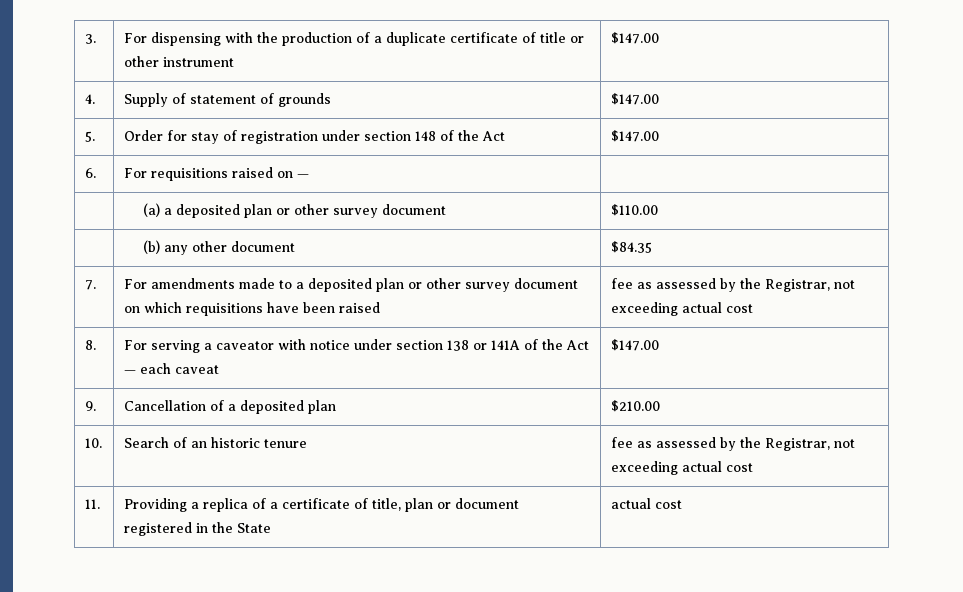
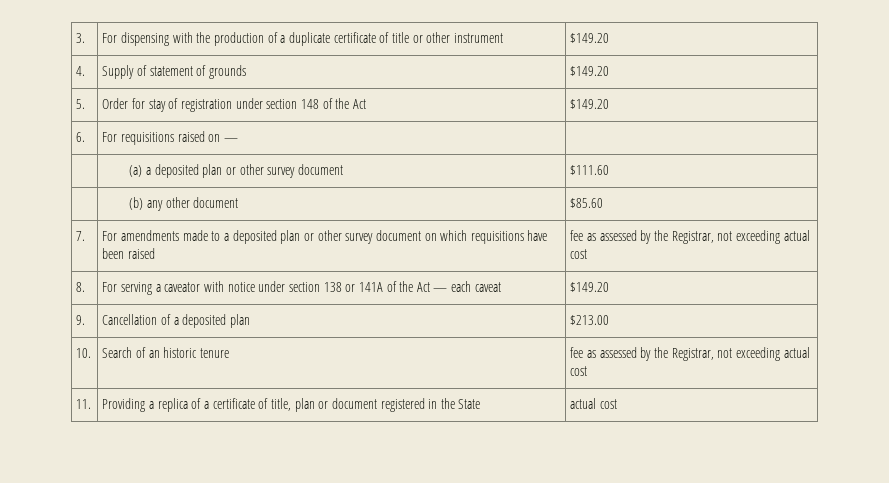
- 3. | For dispensing with the production of a duplicate certificate of title or other instrument | $147.00
+ 3. | For dispensing with the production of a duplicate certificate of title or other instrument | $149.20
- 4. | Supply of statement of grounds | $147.00
+ 4. | Supply of statement of grounds | $149.20
- 5. | Order for stay of registration under section 148 of the Act | $147.00
+ 5. | Order for stay of registration under section 148 of the Act | $149.20
- | (a) a deposited plan or other survey document | $110.00
+ | (a) a deposited plan or other survey document | $111.60
- | (b) any other document | $84.35
+ | (b) any other document | $85.60
- 8. | For serving a caveator with notice under section 138 or 141A of the Act — each caveat | $147.00
+ 8. | For serving a caveator with notice under section 138 or 141A of the Act — each caveat | $149.20
- 9. | Cancellation of a deposited plan | $210.00
+ 9. | Cancellation of a deposited plan | $213.00

